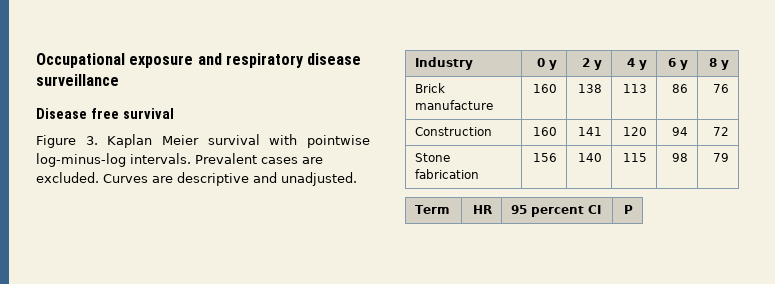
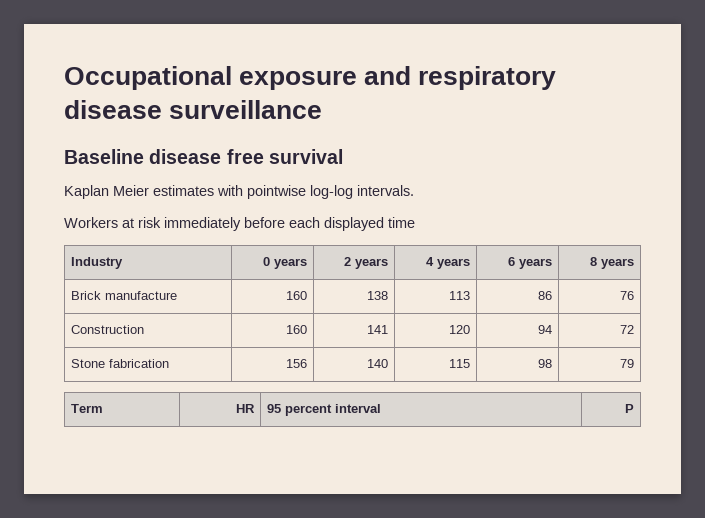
- Disease free survival
+ Baseline disease free survival
- Figure 3. Kaplan Meier survival with pointwise log-minus-log intervals. Prevalent cases are excluded. Curves are descriptive and unadjusted.
+ Kaplan Meier estimates with pointwise log-log intervals.
+ Workers at risk immediately before each displayed time
- Industry | 0 y | 2 y | 4 y | 6 y | 8 y
+ Industry | 0 years | 2 years | 4 years | 6 years | 8 years
- Term | HR | 95 percent CI | P
+ Term | HR | 95 percent interval | P

